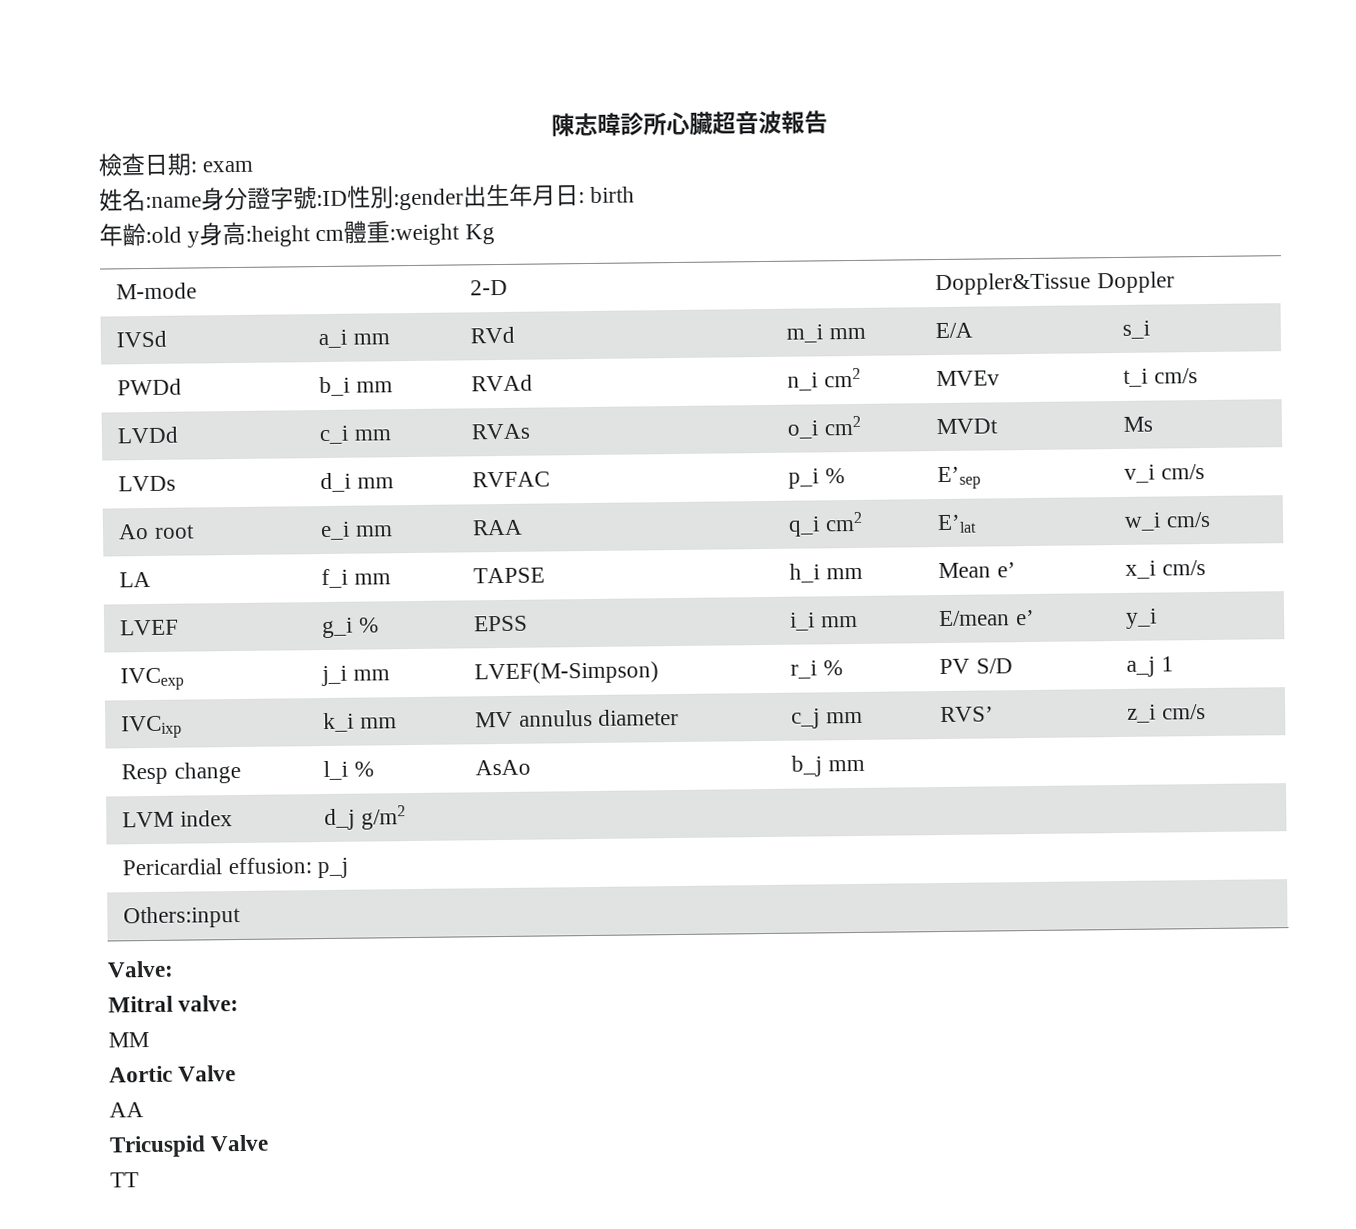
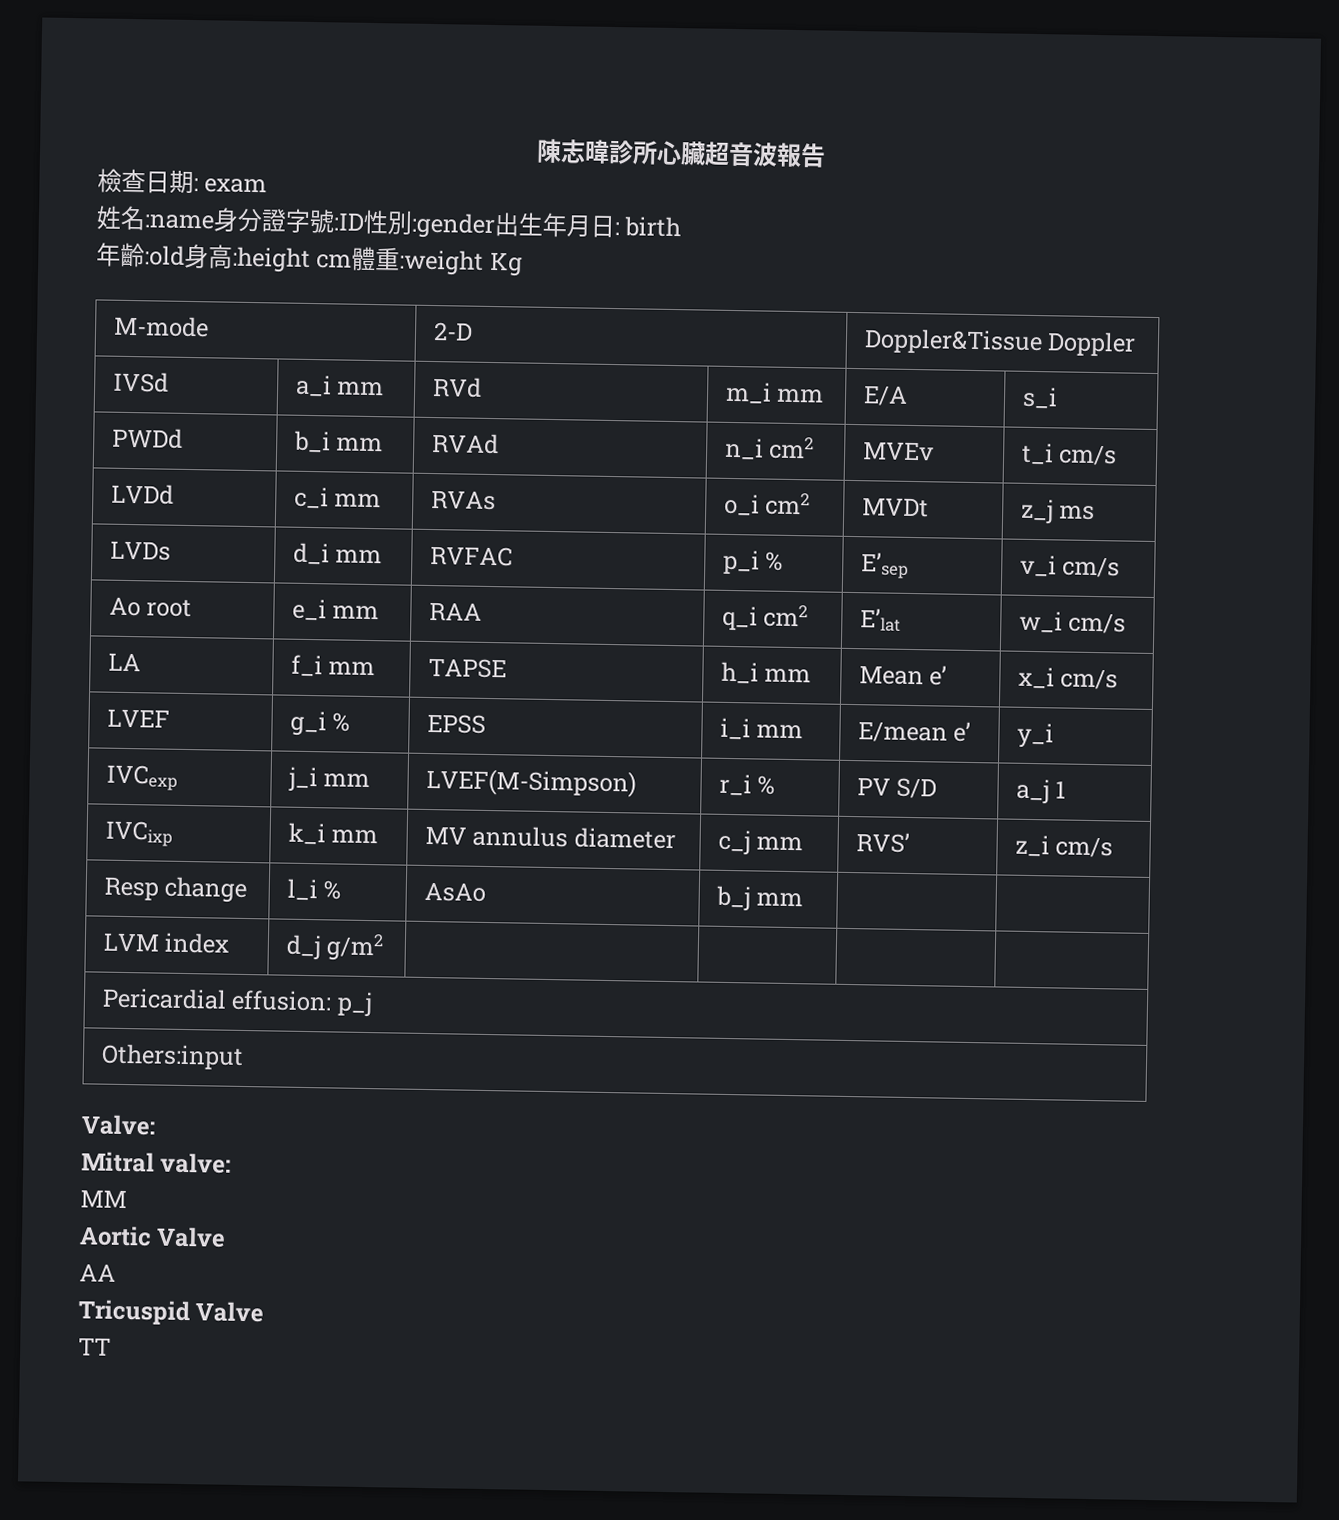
- 年齡:old y身高:height cm體重:weight Kg
+ 年齡:old身高:height cm體重:weight Kg
- LVDd | c_i mm | RVAs | o_i cm2 | MVDt | Ms
+ LVDd | c_i mm | RVAs | o_i cm2 | MVDt | z_j ms

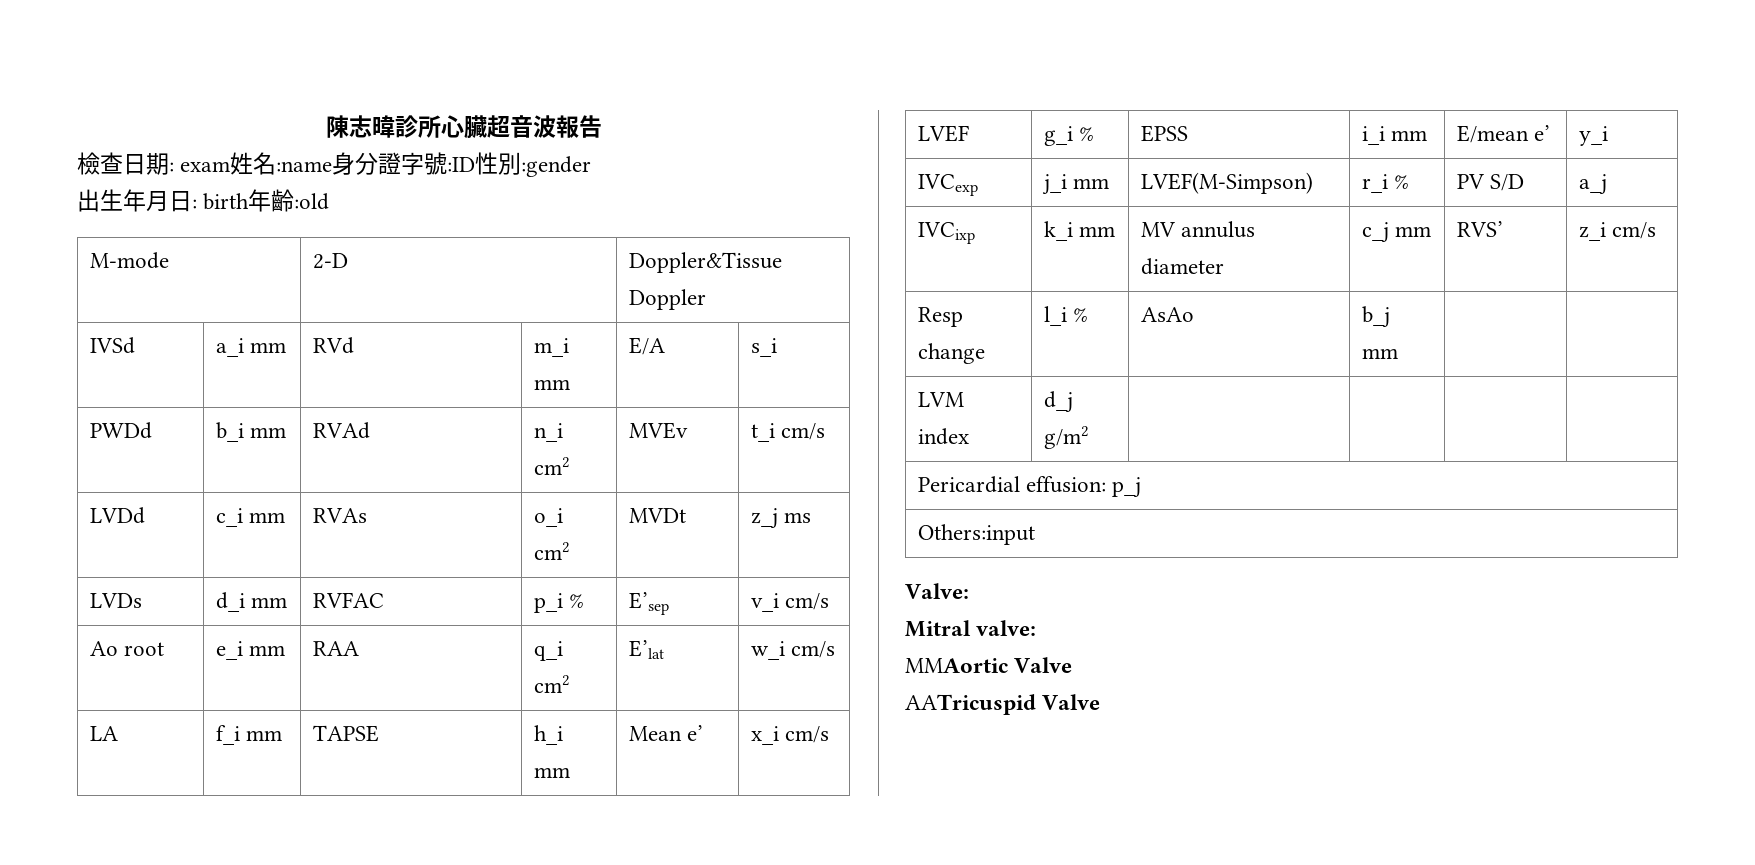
- 檢查日期: exam
- 姓名:name身分證字號:ID性別:gender出生年月日: birth
- 年齡:old身高:height cm體重:weight Kg
+ 檢查日期: exam姓名:name身分證字號:ID性別:gender
+ 出生年月日: birth年齡:old
- IVCexp | j_i mm | LVEF(M-Simpson) | r_i % | PV S/D | a_j 1
+ IVCexp | j_i mm | LVEF(M-Simpson) | r_i % | PV S/D | a_j
- MM
- Aortic Valve
- AA
- Tricuspid Valve
- TT
+ MMAortic Valve
+ AATricuspid Valve

